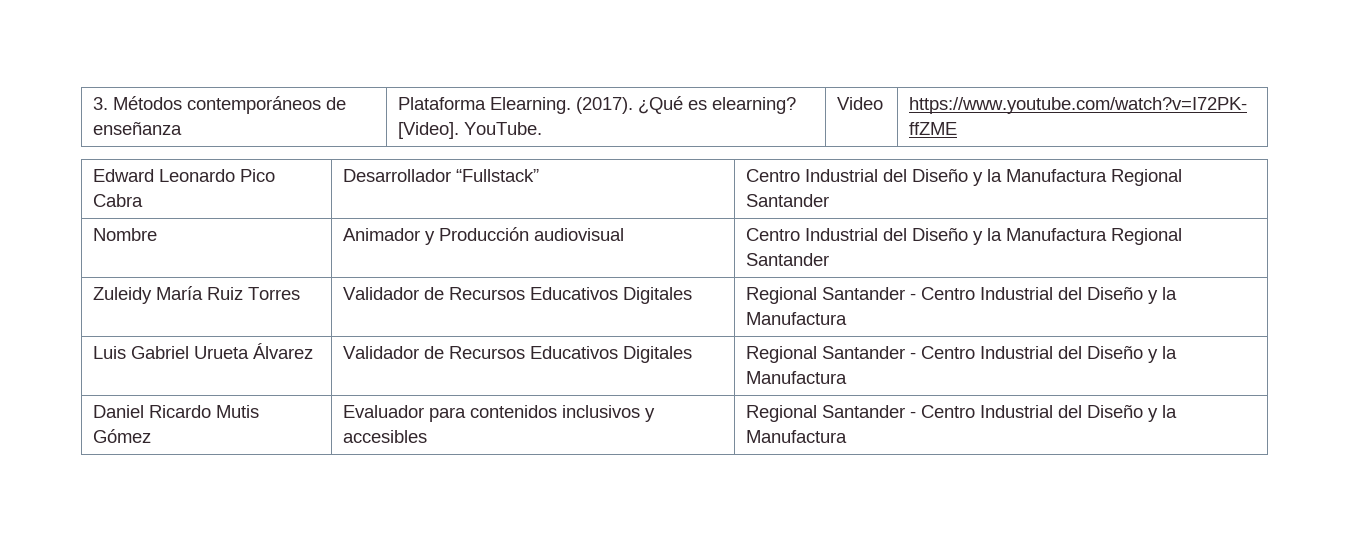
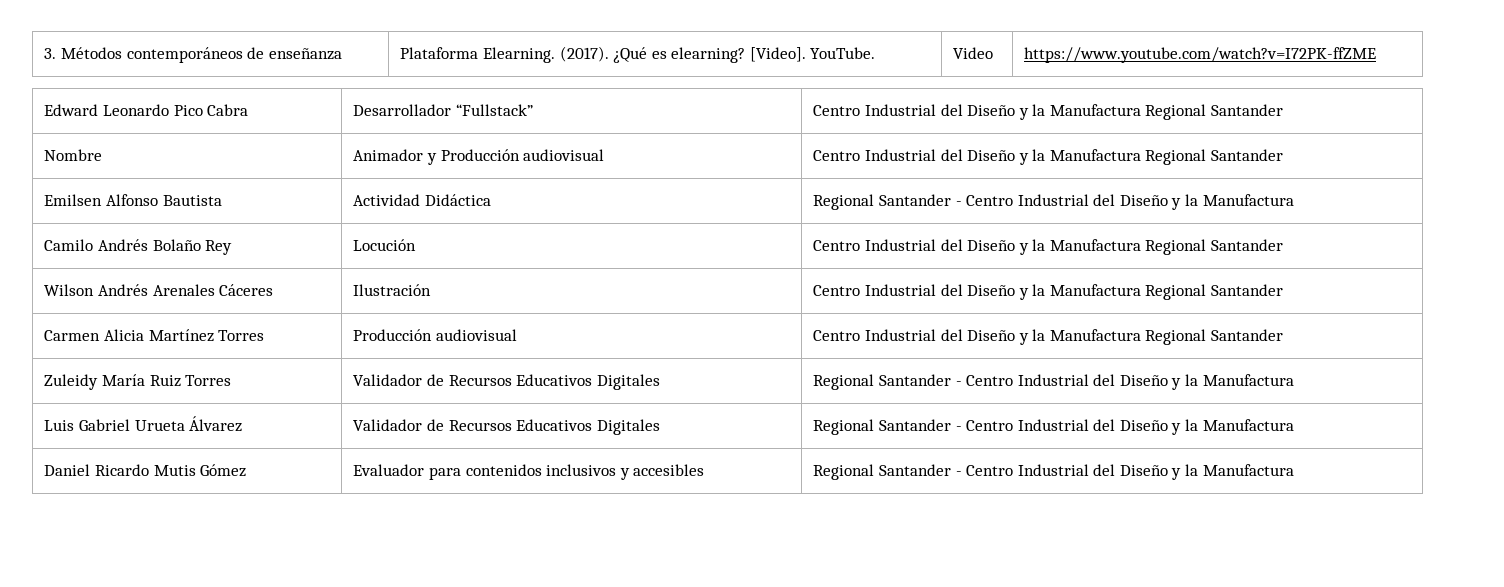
+ Emilsen Alfonso Bautista | Actividad Didáctica | Regional Santander - Centro Industrial del Diseño y la Manufactura
+ Camilo Andrés Bolaño Rey | Locución | Centro Industrial del Diseño y la Manufactura Regional Santander
+ Wilson Andrés Arenales Cáceres | Ilustración | Centro Industrial del Diseño y la Manufactura Regional Santander
+ Carmen Alicia Martínez Torres | Producción audiovisual | Centro Industrial del Diseño y la Manufactura Regional Santander

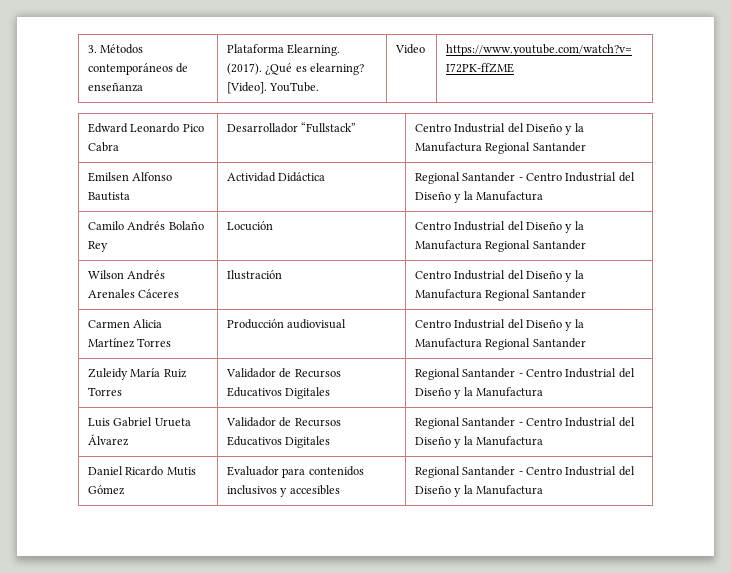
- Nombre | Animador y Producción audiovisual | Centro Industrial del Diseño y la Manufactura Regional Santander

